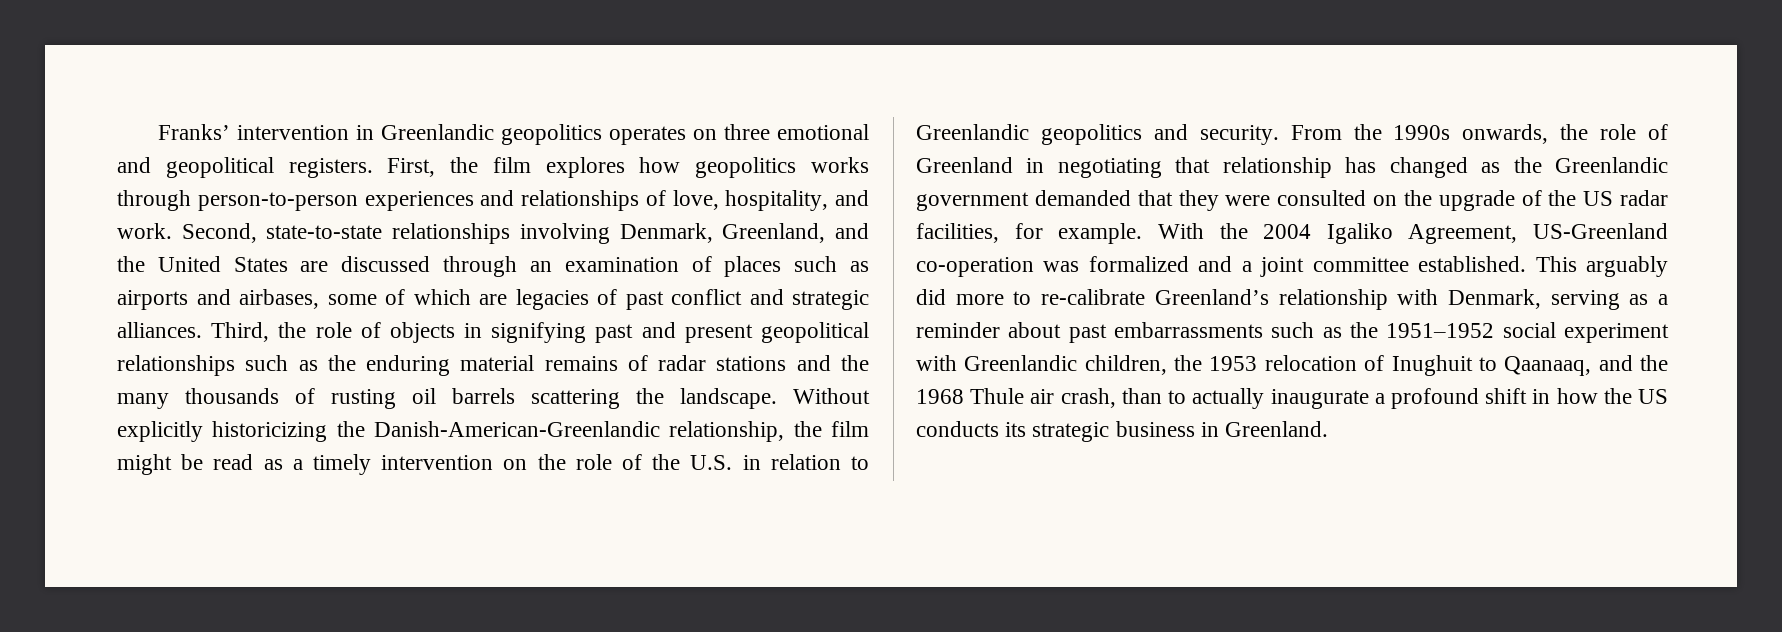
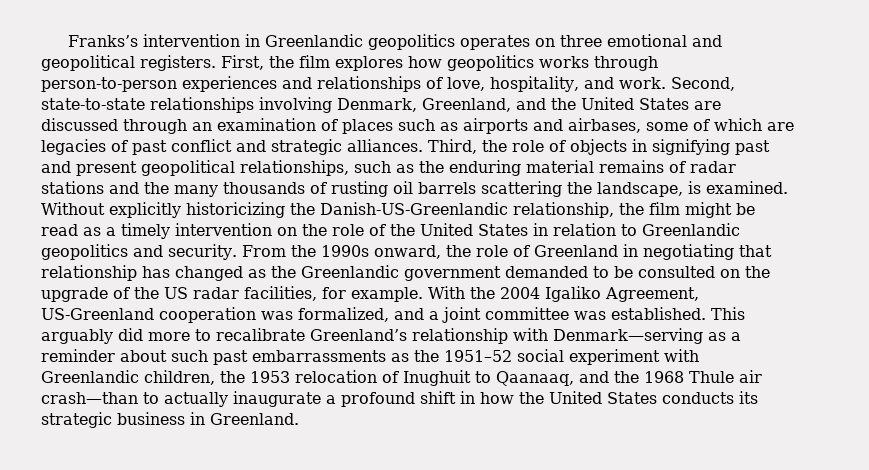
- Franks’ intervention in Greenlandic geopolitics operates on three emotional and geopolitical registers.
+ Franks’s intervention in Greenlandic geopolitics operates on three emotional and geopolitical registers.
- Third, the role of objects in signifying past and present geopolitical relationships such as the enduring material remains of radar stations and the many thousands of rusting oil barrels scattering the landscape.
+ Third, the role of objects in signifying past and present geopolitical relationships, such as the enduring material remains of radar stations and the many thousands of rusting oil barrels scattering the landscape, is examined.
- Without explicitly historicizing the Danish-American-Greenlandic relationship, the film might be read as a timely intervention on the role of the U.S. in relation to Greenlandic geopolitics and security.
+ Without explicitly historicizing the Danish-US-Greenlandic relationship, the film might be read as a timely intervention on the role of the United States in relation to Greenlandic geopolitics and security.
- From the 1990s onwards, the role of Greenland in negotiating that relationship has changed as the Greenlandic government demanded that they were consulted on the upgrade of the US radar facilities, for example.
+ From the 1990s onward, the role of Greenland in negotiating that relationship has changed as the Greenlandic government demanded to be consulted on the upgrade of the US radar facilities, for example.
- With the 2004 Igaliko Agreement, US-Greenland co-operation was formalized and a joint committee established.
+ With the 2004 Igaliko Agreement, US-Greenland cooperation was formalized, and a joint committee was established.
- This arguably did more to re-calibrate Greenland’s relationship with Denmark, serving as a reminder about past embarrassments such as the 1951–1952 social experiment with Greenlandic children, the 1953 relocation of Inughuit to Qaanaaq, and the 1968 Thule air crash, than to actually inaugurate a profound shift in how the US conducts its strategic business in Greenland.
+ This arguably did more to recalibrate Greenland’s relationship with Denmark—serving as a reminder about such past embarrassments as the 1951–52 social experiment with Greenlandic children, the 1953 relocation of Inughuit to Qaanaaq, and the 1968 Thule air crash—than to actually inaugurate a profound shift in how the United States conducts its strategic business in Greenland.

